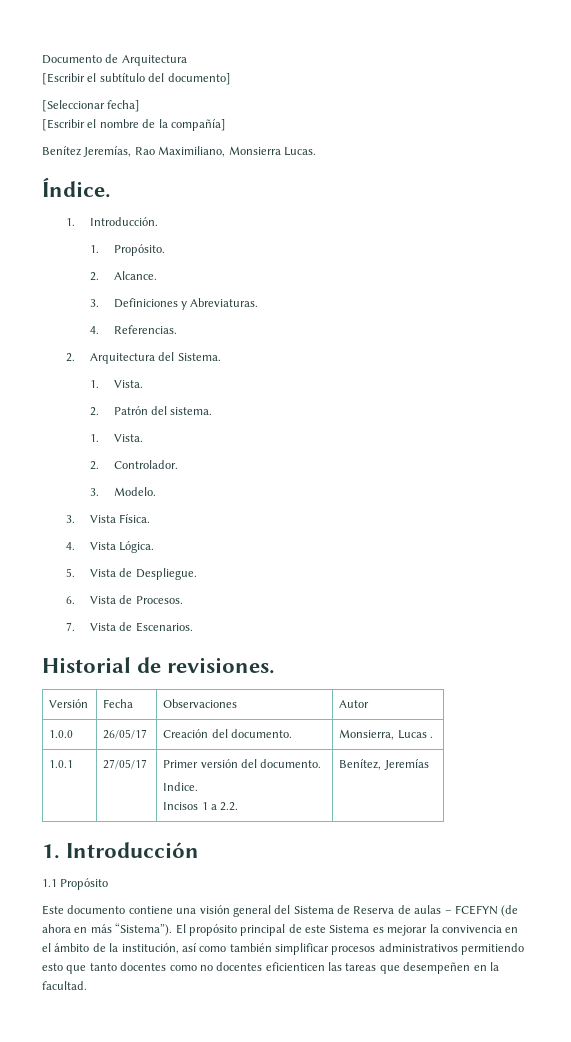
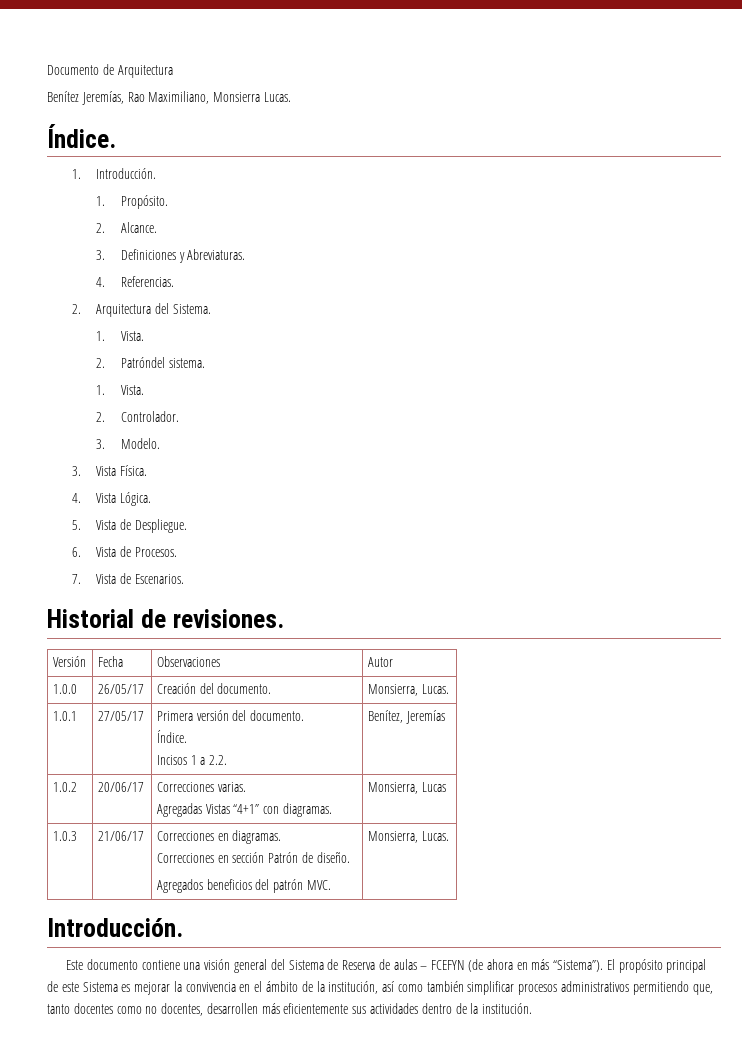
- [Escribir el subtítulo del documento]
- [Seleccionar fecha]
- [Escribir el nombre de la compañía]
- 2. Patrón del sistema.
+ 2. Patróndel sistema.
- 1.0.0 | 26/05/17 | Creación del documento. | Monsierra, Lucas .
+ 1.0.0 | 26/05/17 | Creación del documento. | Monsierra, Lucas.
- 1.0.1 | 27/05/17 | Primer versión del documento.
- Indice.
+ 1.0.1 | 27/05/17 | Primera versión del documento.
+ Índice.
- 1. Introducción
- 1.1 Propósito
+ 1.0.2 | 20/06/17 | Correcciones varias.
+ Agregadas Vistas “4+1” con diagramas. | Monsierra, Lucas
+ 1.0.3 | 21/06/17 | Correcciones en diagramas.
+ Correcciones en sección Patrón de diseño.
+ Agregados beneficios del patrón MVC. | Monsierra, Lucas.
+ Introducción.
- El propósito principal de este Sistema es mejorar la convivencia en el ámbito de la institución, así como también simplificar procesos administrativos permitiendo esto que tanto docentes como no docentes eficienticen las tareas que desempeñen en la facultad.
+ El propósito principal de este Sistema es mejorar la convivencia en el ámbito de la institución, así como también simplificar procesos administrativos permitiendo que, tanto docentes como no docentes, desarrollen más eficientemente sus actividades dentro de la institución.

